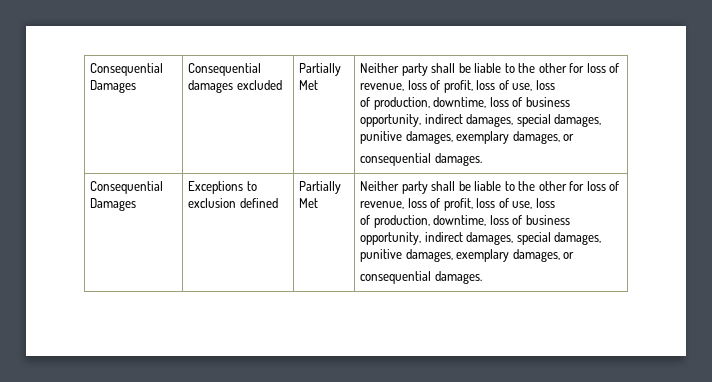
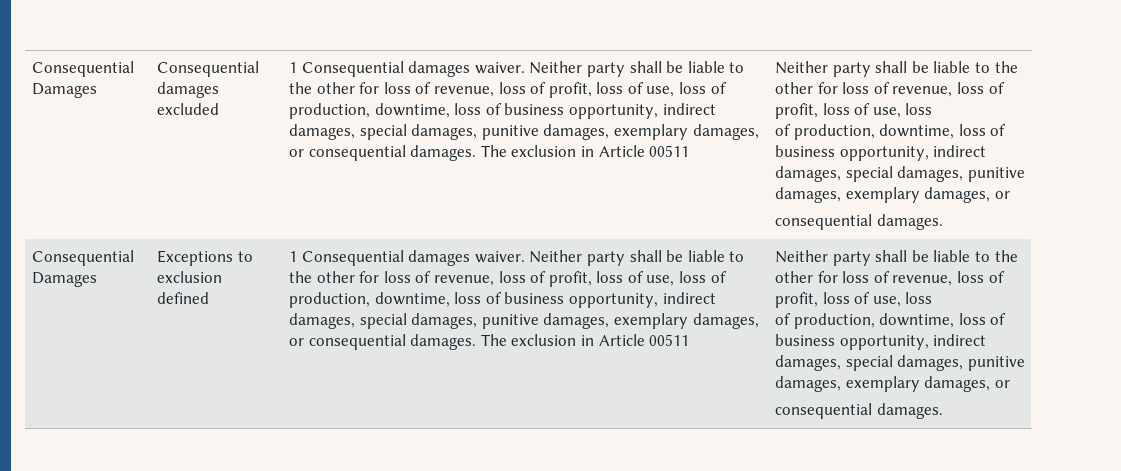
- Consequential damages excluded | Partially Met
+ Consequential damages excluded | 1 Consequential damages waiver. Neither party shall be liable to the other for loss of revenue, loss of profit, loss of use, loss of production, downtime, loss of business opportunity, indirect damages, special damages, punitive damages, exemplary damages, or consequential damages. The exclusion in Article 00511
- Exceptions to exclusion defined | Partially Met
+ Exceptions to exclusion defined | 1 Consequential damages waiver. Neither party shall be liable to the other for loss of revenue, loss of profit, loss of use, loss of production, downtime, loss of business opportunity, indirect damages, special damages, punitive damages, exemplary damages, or consequential damages. The exclusion in Article 00511

